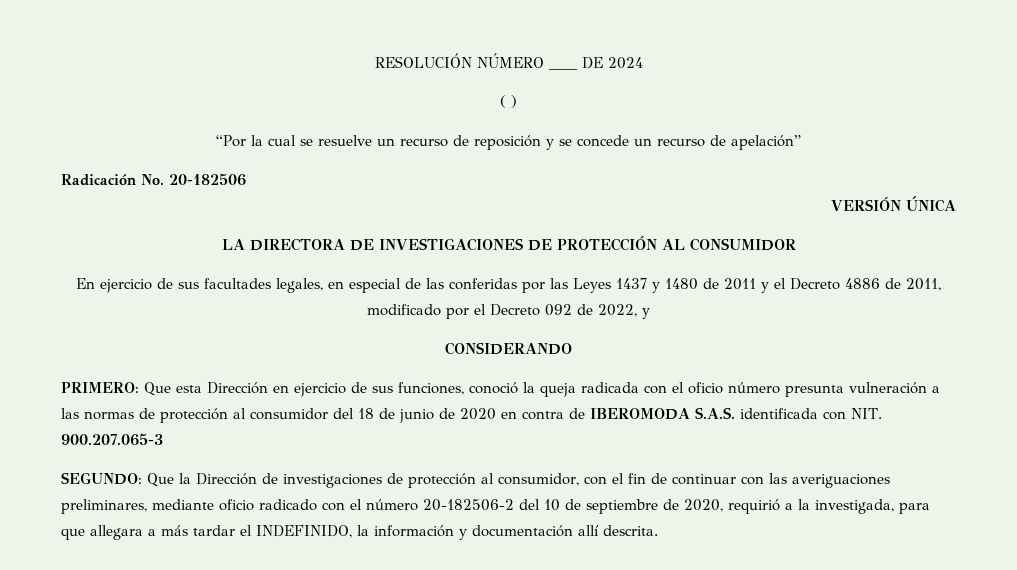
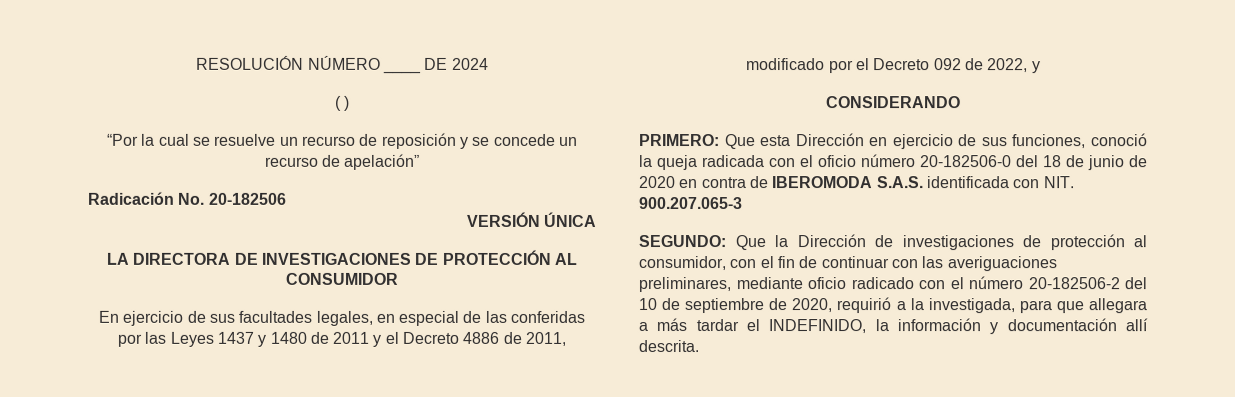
- PRIMERO: Que esta Dirección en ejercicio de sus funciones, conoció la queja radicada con el oficio número presunta vulneración a las normas de protección al consumidor del 18 de junio de 2020 en contra de IBEROMODA S.A.S. identificada con NIT. 900.207.065-3
+ PRIMERO: Que esta Dirección en ejercicio de sus funciones, conoció la queja radicada con el oficio número 20-182506-0 del 18 de junio de 2020 en contra de IBEROMODA S.A.S. identificada con NIT. 900.207.065-3

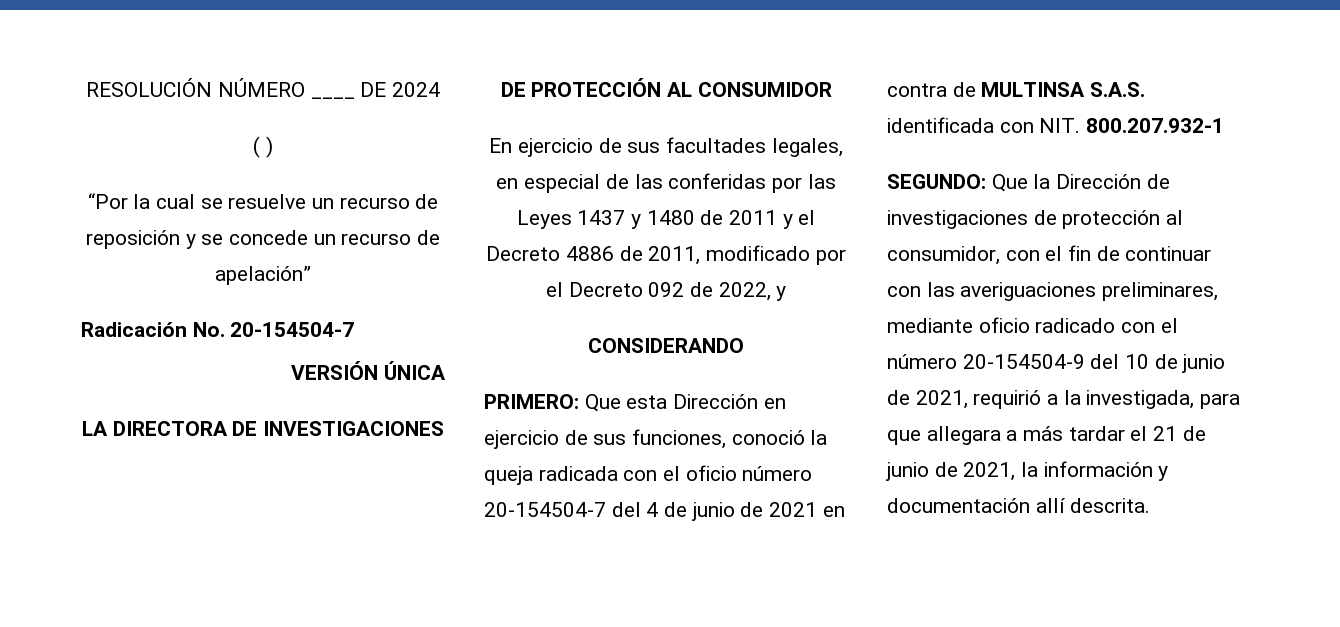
- Radicación No. 20-182506
+ Radicación No. 20-154504-7
- PRIMERO: Que esta Dirección en ejercicio de sus funciones, conoció la queja radicada con el oficio número 20-182506-0 del 18 de junio de 2020 en contra de IBEROMODA S.A.S. identificada con NIT. 900.207.065-3
+ PRIMERO: Que esta Dirección en ejercicio de sus funciones, conoció la queja radicada con el oficio número 20-154504-7 del 4 de junio de 2021 en contra de MULTINSA S.A.S. identificada con NIT. 800.207.932-1
- SEGUNDO: Que la Dirección de investigaciones de protección al consumidor, con el fin de continuar con las averiguaciones preliminares, mediante oficio radicado con el número 20-182506-2 del 10 de septiembre de 2020, requirió a la investigada, para que allegara a más tardar el INDEFINIDO, la información y documentación allí descrita.
+ SEGUNDO: Que la Dirección de investigaciones de protección al consumidor, con el fin de continuar con las averiguaciones preliminares, mediante oficio radicado con el número 20-154504-9 del 10 de junio de 2021, requirió a la investigada, para que allegara a más tardar el 21 de junio de 2021, la información y documentación allí descrita.

